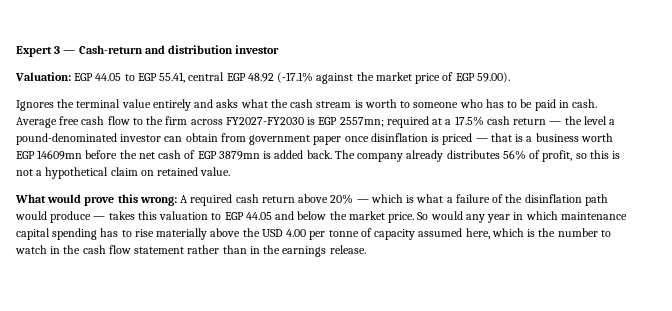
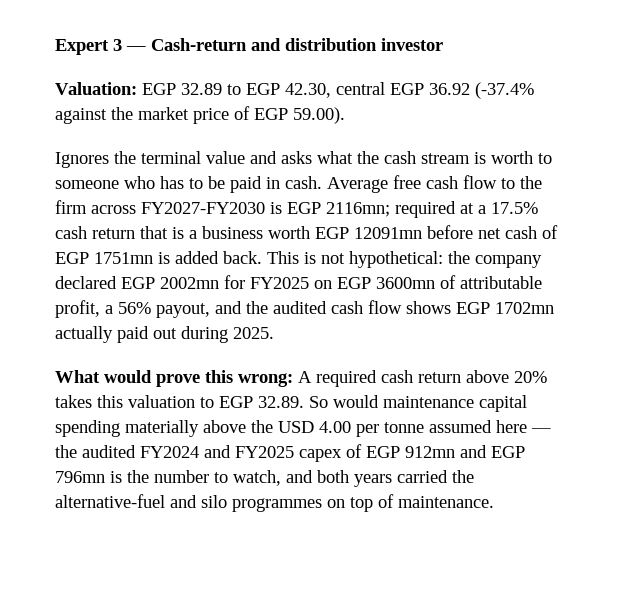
- Valuation: EGP 44.05 to EGP 55.41, central EGP 48.92 (-17.1% against the market price of EGP 59.00).
+ Valuation: EGP 32.89 to EGP 42.30, central EGP 36.92 (-37.4% against the market price of EGP 59.00).
- Ignores the terminal value entirely and asks what the cash stream is worth to someone who has to be paid in cash.
+ Ignores the terminal value and asks what the cash stream is worth to someone who has to be paid in cash.
- Average free cash flow to the firm across FY2027-FY2030 is EGP 2557mn; required at a 17.5% cash return — the level a pound-denominated investor can obtain from government paper once disinflation is priced — that is a business worth EGP 14609mn before the net cash of EGP 3879mn is added back.
+ Average free cash flow to the firm across FY2027-FY2030 is EGP 2116mn; required at a 17.5% cash return that is a business worth EGP 12091mn before net cash of EGP 1751mn is added back.
- The company already distributes 56% of profit, so this is not a hypothetical claim on retained value.
+ This is not hypothetical: the company declared EGP 2002mn for FY2025 on EGP 3600mn of attributable profit, a 56% payout, and the audited cash flow shows EGP 1702mn actually paid out during 2025.
- What would prove this wrong: A required cash return above 20% — which is what a failure of the disinflation path would produce — takes this valuation to EGP 44.05 and below the market price. So would any year in which maintenance capital spending has to rise materially above the USD 4.00 per tonne of capacity assumed here, which is the number to watch in the cash flow statement rather than in the earnings release.
+ What would prove this wrong: A required cash return above 20% takes this valuation to EGP 32.89. So would maintenance capital spending materially above the USD 4.00 per tonne assumed here — the audited FY2024 and FY2025 capex of EGP 912mn and EGP 796mn is the number to watch, and both years carried the alternative-fuel and silo programmes on top of maintenance.

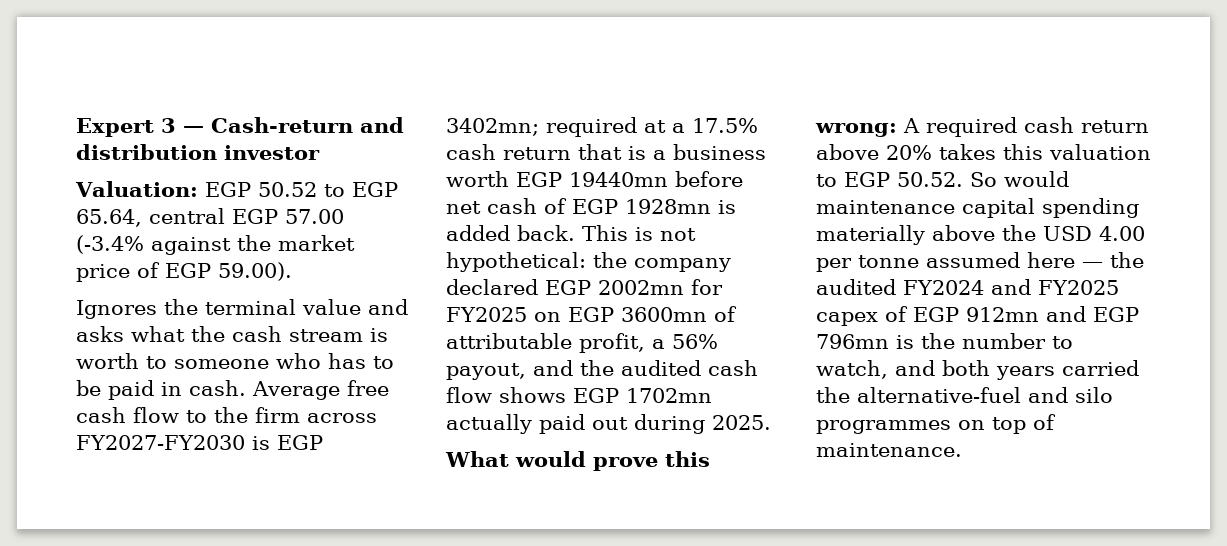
- Valuation: EGP 32.89 to EGP 42.30, central EGP 36.92 (-37.4% against the market price of EGP 59.00).
+ Valuation: EGP 50.52 to EGP 65.64, central EGP 57.00 (-3.4% against the market price of EGP 59.00).
- Average free cash flow to the firm across FY2027-FY2030 is EGP 2116mn; required at a 17.5% cash return that is a business worth EGP 12091mn before net cash of EGP 1751mn is added back.
+ Average free cash flow to the firm across FY2027-FY2030 is EGP 3402mn; required at a 17.5% cash return that is a business worth EGP 19440mn before net cash of EGP 1928mn is added back.
- A required cash return above 20% takes this valuation to EGP 32.89. So would maintenance capital spending materially above the USD 4.00 per tonne assumed here — the audited FY2024 and FY2025 capex of EGP 912mn and EGP 796mn is the number to watch, and both years carried the alternative-fuel and silo programmes on top of maintenance.
+ A required cash return above 20% takes this valuation to EGP 50.52. So would maintenance capital spending materially above the USD 4.00 per tonne assumed here — the audited FY2024 and FY2025 capex of EGP 912mn and EGP 796mn is the number to watch, and both years carried the alternative-fuel and silo programmes on top of maintenance.

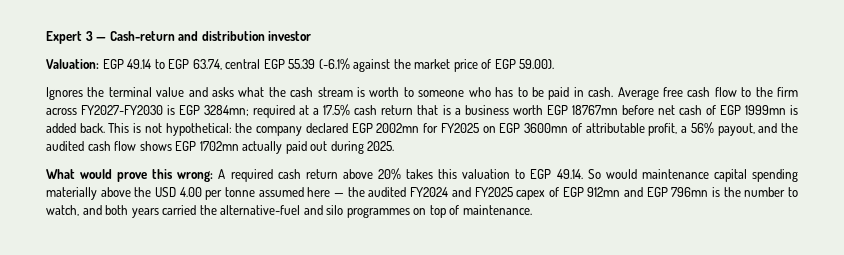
- Valuation: EGP 50.52 to EGP 65.64, central EGP 57.00 (-3.4% against the market price of EGP 59.00).
+ Valuation: EGP 49.14 to EGP 63.74, central EGP 55.39 (-6.1% against the market price of EGP 59.00).
- Average free cash flow to the firm across FY2027-FY2030 is EGP 3402mn; required at a 17.5% cash return that is a business worth EGP 19440mn before net cash of EGP 1928mn is added back.
+ Average free cash flow to the firm across FY2027-FY2030 is EGP 3284mn; required at a 17.5% cash return that is a business worth EGP 18767mn before net cash of EGP 1999mn is added back.
- A required cash return above 20% takes this valuation to EGP 50.52. So would maintenance capital spending materially above the USD 4.00 per tonne assumed here — the audited FY2024 and FY2025 capex of EGP 912mn and EGP 796mn is the number to watch, and both years carried the alternative-fuel and silo programmes on top of maintenance.
+ A required cash return above 20% takes this valuation to EGP 49.14. So would maintenance capital spending materially above the USD 4.00 per tonne assumed here — the audited FY2024 and FY2025 capex of EGP 912mn and EGP 796mn is the number to watch, and both years carried the alternative-fuel and silo programmes on top of maintenance.

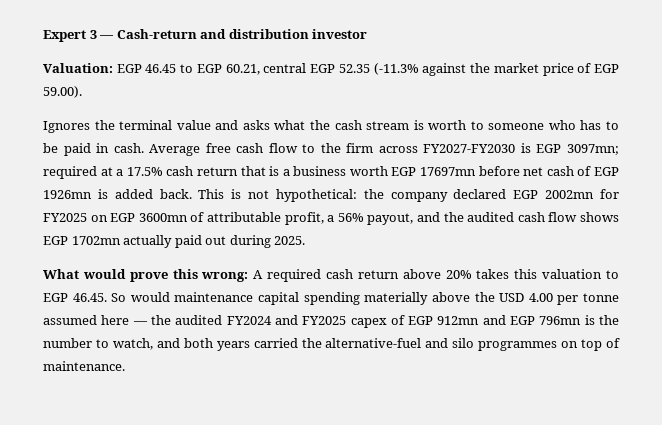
- Valuation: EGP 49.14 to EGP 63.74, central EGP 55.39 (-6.1% against the market price of EGP 59.00).
+ Valuation: EGP 46.45 to EGP 60.21, central EGP 52.35 (-11.3% against the market price of EGP 59.00).
- Average free cash flow to the firm across FY2027-FY2030 is EGP 3284mn; required at a 17.5% cash return that is a business worth EGP 18767mn before net cash of EGP 1999mn is added back.
+ Average free cash flow to the firm across FY2027-FY2030 is EGP 3097mn; required at a 17.5% cash return that is a business worth EGP 17697mn before net cash of EGP 1926mn is added back.
- A required cash return above 20% takes this valuation to EGP 49.14. So would maintenance capital spending materially above the USD 4.00 per tonne assumed here — the audited FY2024 and FY2025 capex of EGP 912mn and EGP 796mn is the number to watch, and both years carried the alternative-fuel and silo programmes on top of maintenance.
+ A required cash return above 20% takes this valuation to EGP 46.45. So would maintenance capital spending materially above the USD 4.00 per tonne assumed here — the audited FY2024 and FY2025 capex of EGP 912mn and EGP 796mn is the number to watch, and both years carried the alternative-fuel and silo programmes on top of maintenance.

